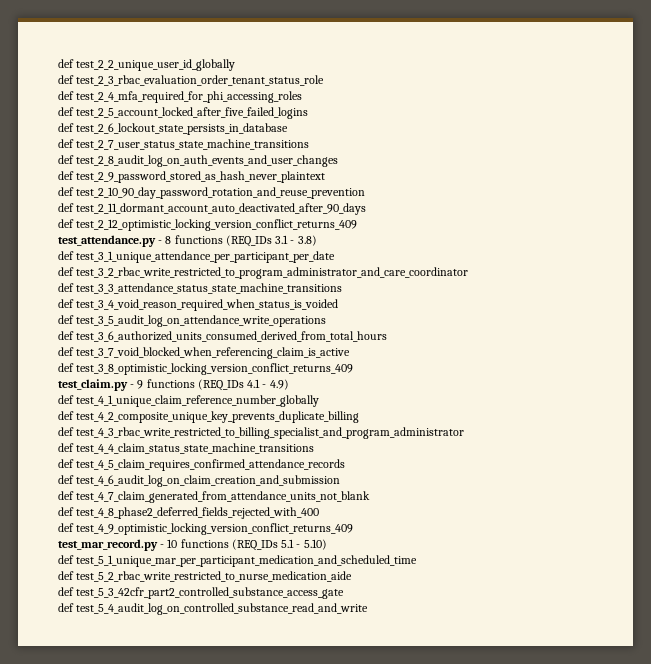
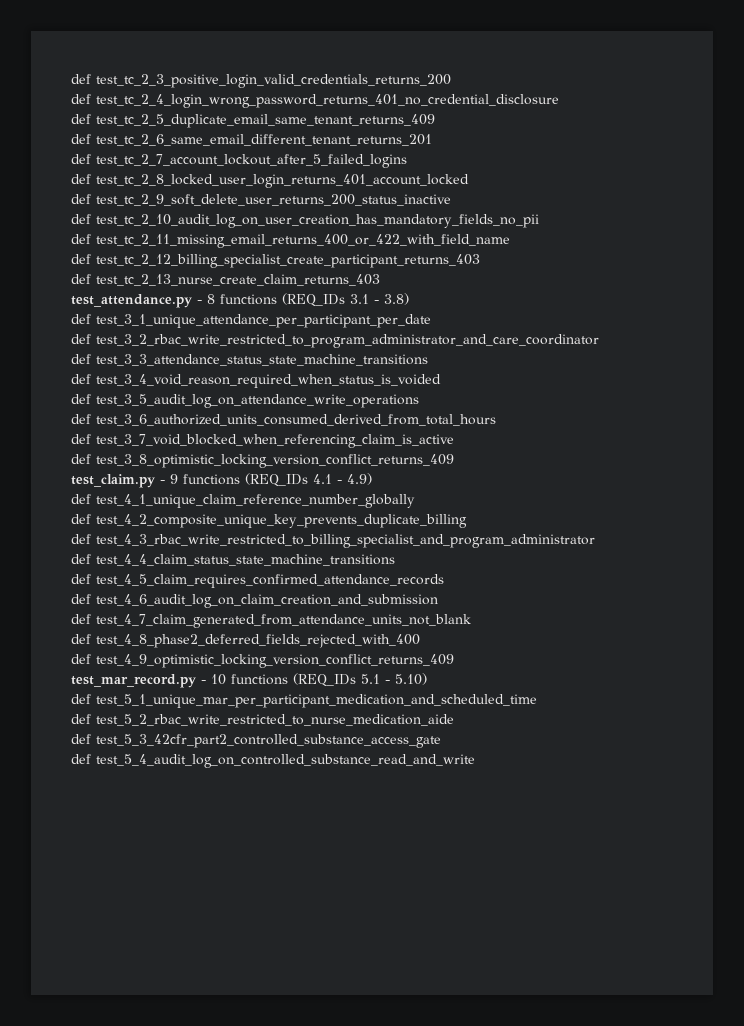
- def test_2_2_unique_user_id_globally
- def test_2_3_rbac_evaluation_order_tenant_status_role
- def test_2_4_mfa_required_for_phi_accessing_roles
- def test_2_5_account_locked_after_five_failed_logins
- def test_2_6_lockout_state_persists_in_database
- def test_2_7_user_status_state_machine_transitions
- def test_2_8_audit_log_on_auth_events_and_user_changes
- def test_2_9_password_stored_as_hash_never_plaintext
- def test_2_10_90_day_password_rotation_and_reuse_prevention
- def test_2_11_dormant_account_auto_deactivated_after_90_days
- def test_2_12_optimistic_locking_version_conflict_returns_409
+ def test_tc_2_3_positive_login_valid_credentials_returns_200
+ def test_tc_2_4_login_wrong_password_returns_401_no_credential_disclosure
+ def test_tc_2_5_duplicate_email_same_tenant_returns_409
+ def test_tc_2_6_same_email_different_tenant_returns_201
+ def test_tc_2_7_account_lockout_after_5_failed_logins
+ def test_tc_2_8_locked_user_login_returns_401_account_locked
+ def test_tc_2_9_soft_delete_user_returns_200_status_inactive
+ def test_tc_2_10_audit_log_on_user_creation_has_mandatory_fields_no_pii
+ def test_tc_2_11_missing_email_returns_400_or_422_with_field_name
+ def test_tc_2_12_billing_specialist_create_participant_returns_403
+ def test_tc_2_13_nurse_create_claim_returns_403

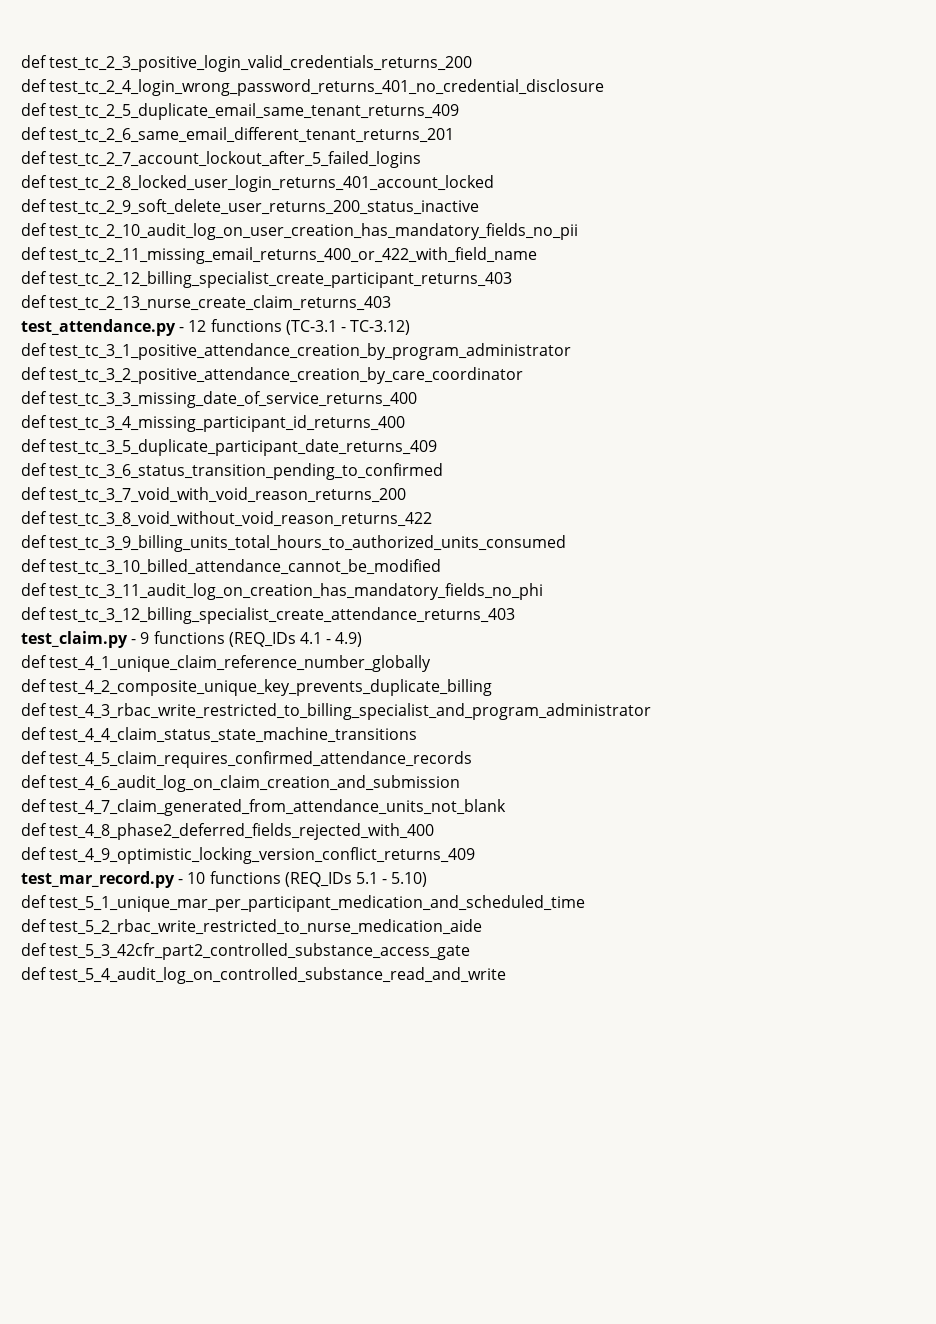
- test_attendance.py - 8 functions (REQ_IDs 3.1 - 3.8)
- def test_3_1_unique_attendance_per_participant_per_date
- def test_3_2_rbac_write_restricted_to_program_administrator_and_care_coordinator
- def test_3_3_attendance_status_state_machine_transitions
- def test_3_4_void_reason_required_when_status_is_voided
- def test_3_5_audit_log_on_attendance_write_operations
- def test_3_6_authorized_units_consumed_derived_from_total_hours
- def test_3_7_void_blocked_when_referencing_claim_is_active
- def test_3_8_optimistic_locking_version_conflict_returns_409
+ test_attendance.py - 12 functions (TC-3.1 - TC-3.12)
+ def test_tc_3_1_positive_attendance_creation_by_program_administrator
+ def test_tc_3_2_positive_attendance_creation_by_care_coordinator
+ def test_tc_3_3_missing_date_of_service_returns_400
+ def test_tc_3_4_missing_participant_id_returns_400
+ def test_tc_3_5_duplicate_participant_date_returns_409
+ def test_tc_3_6_status_transition_pending_to_confirmed
+ def test_tc_3_7_void_with_void_reason_returns_200
+ def test_tc_3_8_void_without_void_reason_returns_422
+ def test_tc_3_9_billing_units_total_hours_to_authorized_units_consumed
+ def test_tc_3_10_billed_attendance_cannot_be_modified
+ def test_tc_3_11_audit_log_on_creation_has_mandatory_fields_no_phi
+ def test_tc_3_12_billing_specialist_create_attendance_returns_403

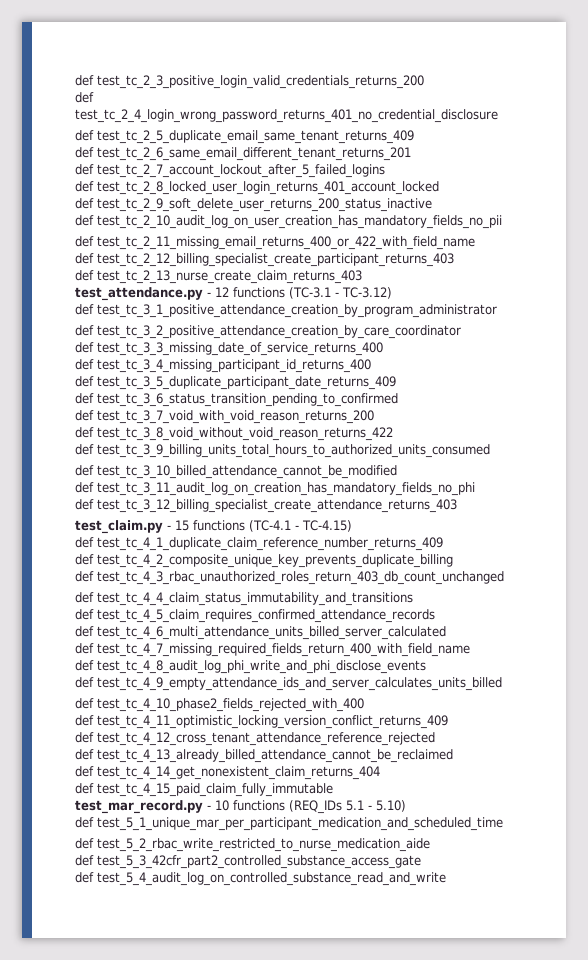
- test_claim.py - 9 functions (REQ_IDs 4.1 - 4.9)
- def test_4_1_unique_claim_reference_number_globally
- def test_4_2_composite_unique_key_prevents_duplicate_billing
- def test_4_3_rbac_write_restricted_to_billing_specialist_and_program_administrator
- def test_4_4_claim_status_state_machine_transitions
- def test_4_5_claim_requires_confirmed_attendance_records
- def test_4_6_audit_log_on_claim_creation_and_submission
- def test_4_7_claim_generated_from_attendance_units_not_blank
- def test_4_8_phase2_deferred_fields_rejected_with_400
- def test_4_9_optimistic_locking_version_conflict_returns_409
+ test_claim.py - 15 functions (TC-4.1 - TC-4.15)
+ def test_tc_4_1_duplicate_claim_reference_number_returns_409
+ def test_tc_4_2_composite_unique_key_prevents_duplicate_billing
+ def test_tc_4_3_rbac_unauthorized_roles_return_403_db_count_unchanged
+ def test_tc_4_4_claim_status_immutability_and_transitions
+ def test_tc_4_5_claim_requires_confirmed_attendance_records
+ def test_tc_4_6_multi_attendance_units_billed_server_calculated
+ def test_tc_4_7_missing_required_fields_return_400_with_field_name
+ def test_tc_4_8_audit_log_phi_write_and_phi_disclose_events
+ def test_tc_4_9_empty_attendance_ids_and_server_calculates_units_billed
+ def test_tc_4_10_phase2_fields_rejected_with_400
+ def test_tc_4_11_optimistic_locking_version_conflict_returns_409
+ def test_tc_4_12_cross_tenant_attendance_reference_rejected
+ def test_tc_4_13_already_billed_attendance_cannot_be_reclaimed
+ def test_tc_4_14_get_nonexistent_claim_returns_404
+ def test_tc_4_15_paid_claim_fully_immutable

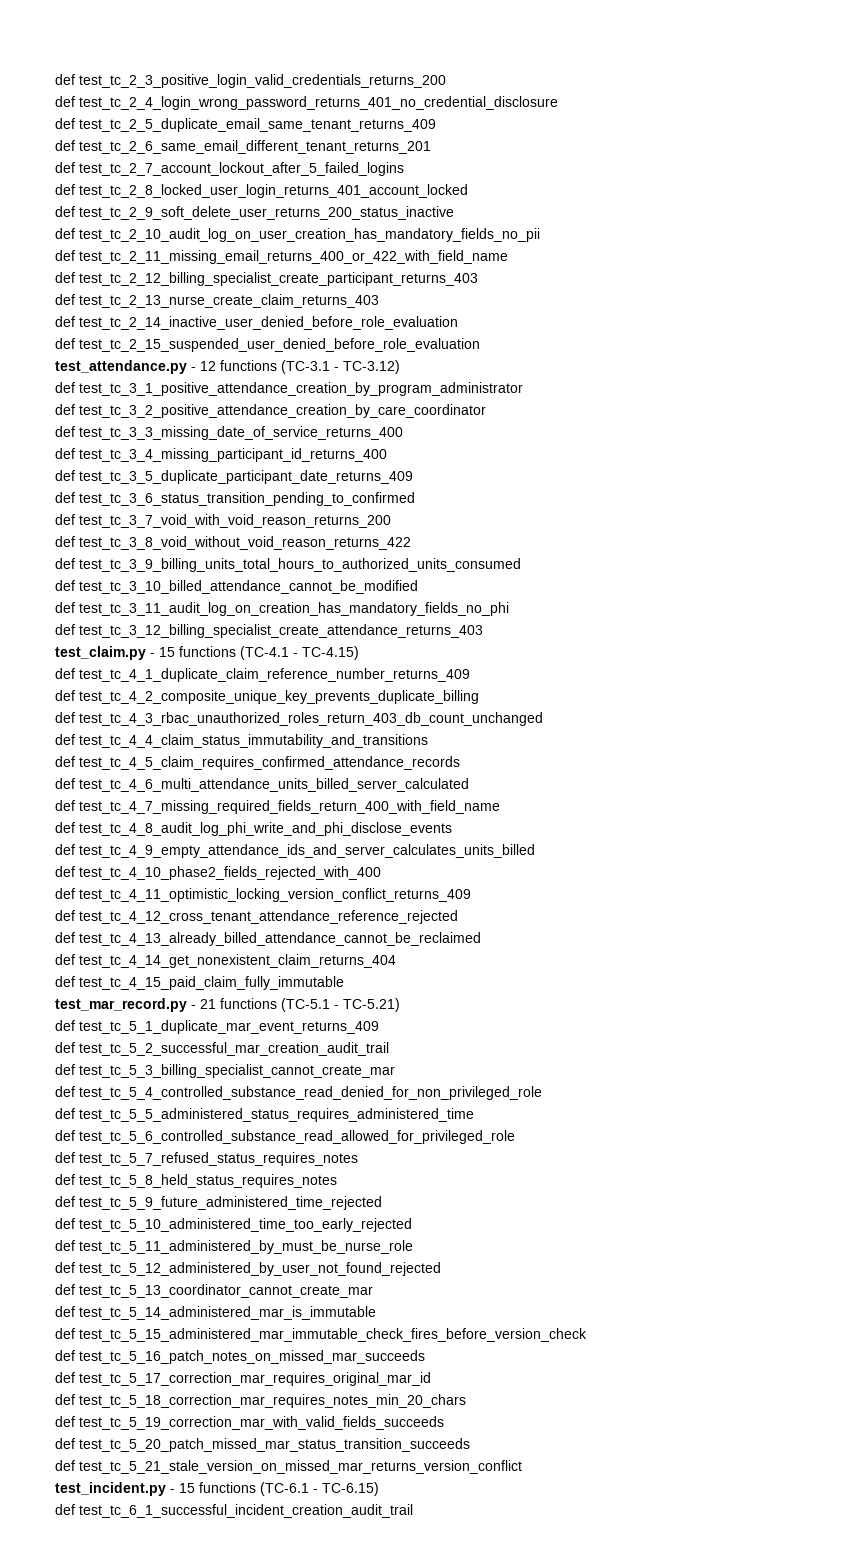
+ def test_tc_2_14_inactive_user_denied_before_role_evaluation
+ def test_tc_2_15_suspended_user_denied_before_role_evaluation
- test_mar_record.py - 10 functions (REQ_IDs 5.1 - 5.10)
- def test_5_1_unique_mar_per_participant_medication_and_scheduled_time
- def test_5_2_rbac_write_restricted_to_nurse_medication_aide
- def test_5_3_42cfr_part2_controlled_substance_access_gate
- def test_5_4_audit_log_on_controlled_substance_read_and_write
+ test_mar_record.py - 21 functions (TC-5.1 - TC-5.21)
+ def test_tc_5_1_duplicate_mar_event_returns_409
+ def test_tc_5_2_successful_mar_creation_audit_trail
+ def test_tc_5_3_billing_specialist_cannot_create_mar
+ def test_tc_5_4_controlled_substance_read_denied_for_non_privileged_role
+ def test_tc_5_5_administered_status_requires_administered_time
+ def test_tc_5_6_controlled_substance_read_allowed_for_privileged_role
+ def test_tc_5_7_refused_status_requires_notes
+ def test_tc_5_8_held_status_requires_notes
+ def test_tc_5_9_future_administered_time_rejected
+ def test_tc_5_10_administered_time_too_early_rejected
+ def test_tc_5_11_administered_by_must_be_nurse_role
+ def test_tc_5_12_administered_by_user_not_found_rejected
+ def test_tc_5_13_coordinator_cannot_create_mar
+ def test_tc_5_14_administered_mar_is_immutable
+ def test_tc_5_15_administered_mar_immutable_check_fires_before_version_check
+ def test_tc_5_16_patch_notes_on_missed_mar_succeeds
+ def test_tc_5_17_correction_mar_requires_original_mar_id
+ def test_tc_5_18_correction_mar_requires_notes_min_20_chars
+ def test_tc_5_19_correction_mar_with_valid_fields_succeeds
+ def test_tc_5_20_patch_missed_mar_status_transition_succeeds
+ def test_tc_5_21_stale_version_on_missed_mar_returns_version_conflict
+ test_incident.py - 15 functions (TC-6.1 - TC-6.15)
+ def test_tc_6_1_successful_incident_creation_audit_trail

